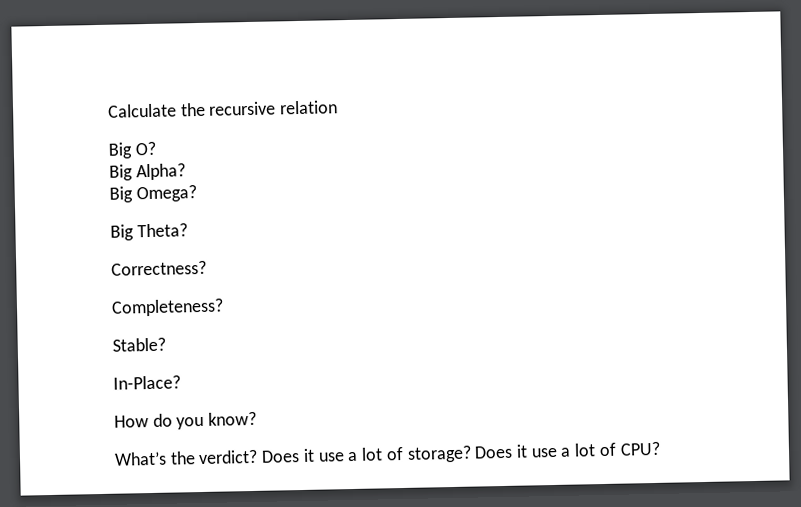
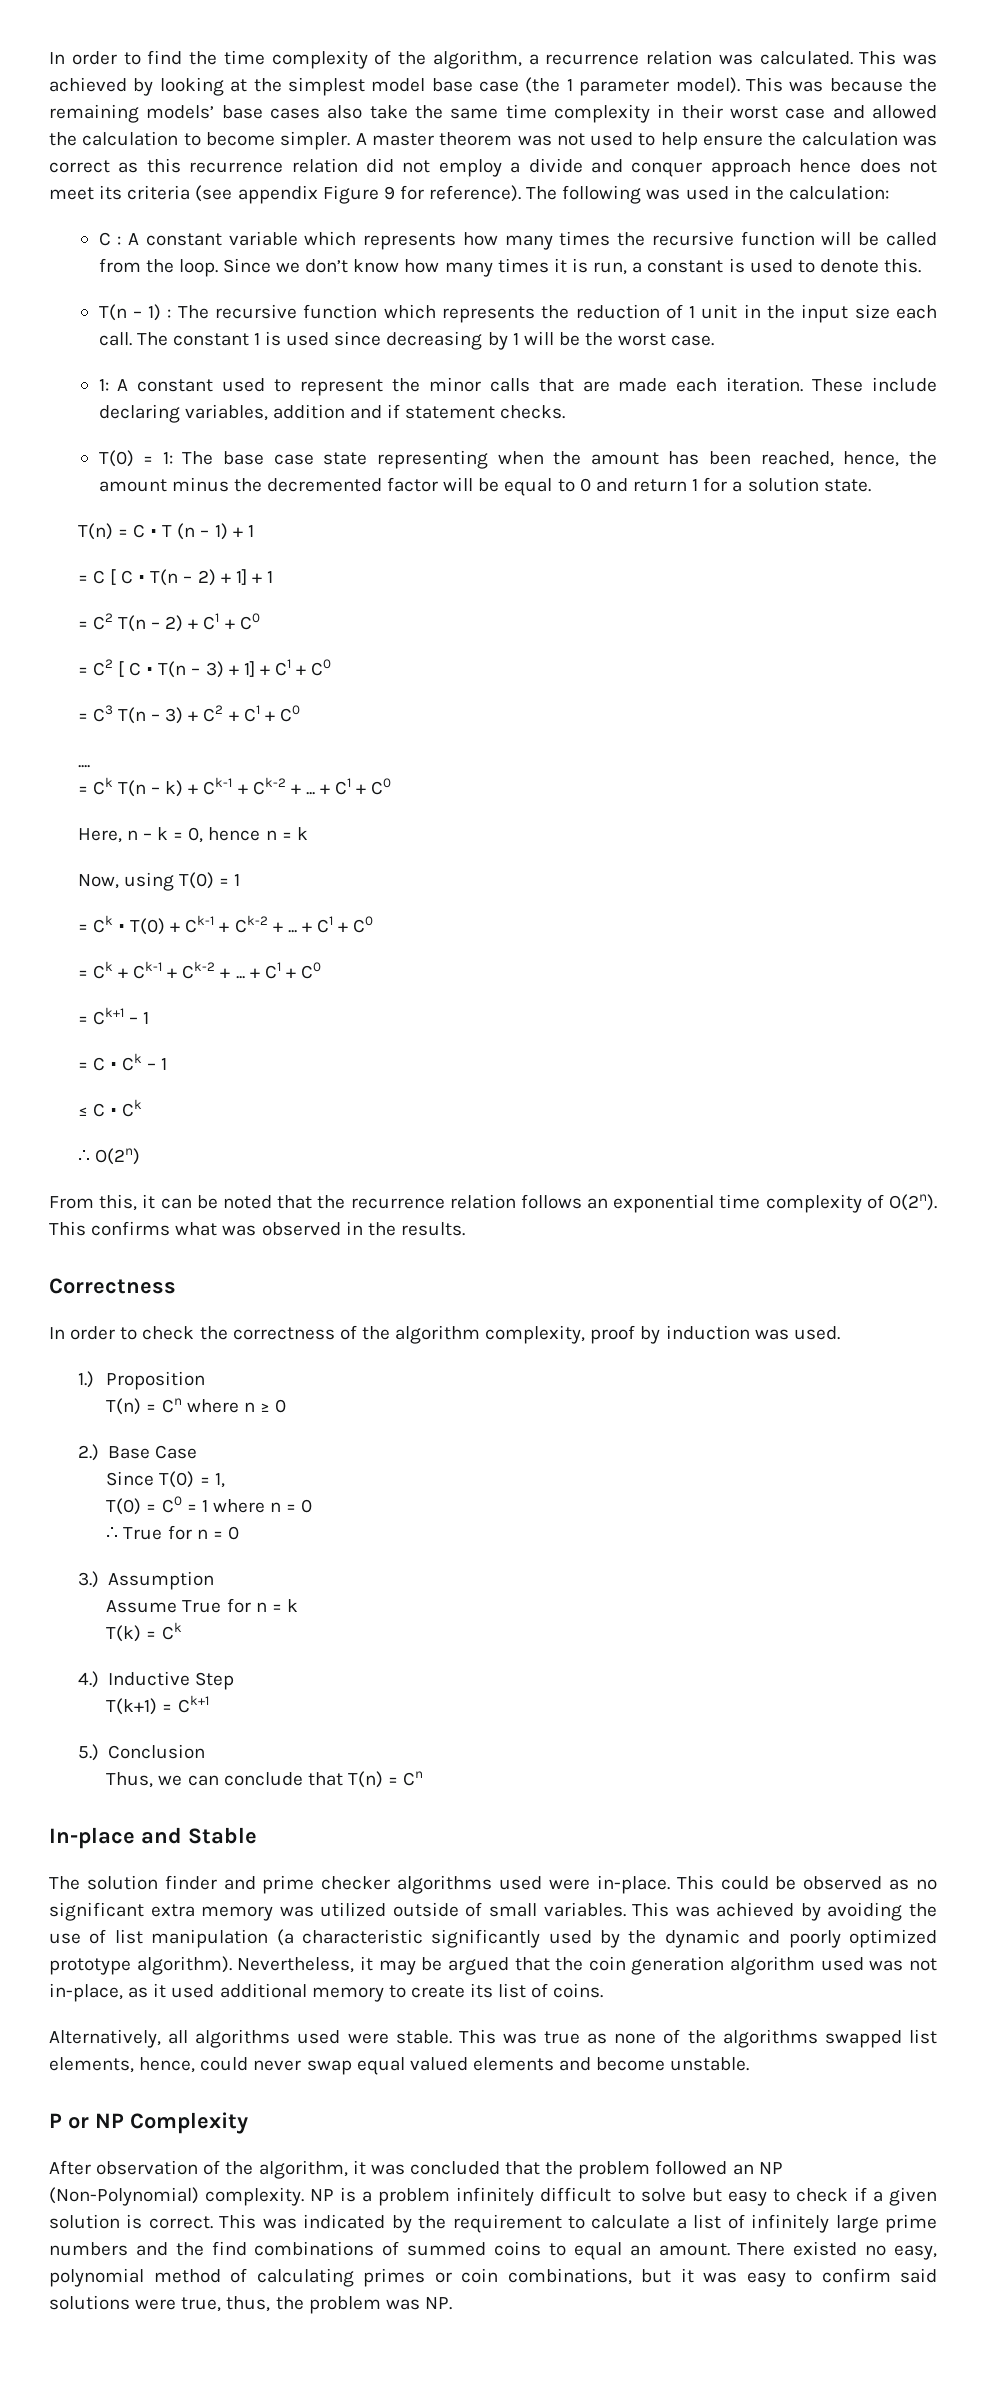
- Calculate the recursive relation
- Big O?
- Big Alpha?
- Big Omega?
- Big Theta?
- Correctness?
- Completeness?
- Stable?
- In-Place?
- How do you know?
- What’s the verdict? Does it use a lot of storage? Does it use a lot of CPU?
+ In order to find the time complexity of the algorithm, a recurrence relation was calculated. This was achieved by looking at the simplest model base case (the 1 parameter model). This was because the remaining models’ base cases also take the same time complexity in their worst case and allowed the calculation to become simpler. A master theorem was not used to help ensure the calculation was correct as this recurrence relation did not employ a divide and conquer approach hence does not meet its criteria (see appendix Figure 9 for reference). The following was used in the calculation:
+ C : A constant variable which represents how many times the recursive function will be called from the loop. Since we don’t know how many times it is run, a constant is used to denote this.
+ T(n – 1) : The recursive function which represents the reduction of 1 unit in the input size each call. The constant 1 is used since decreasing by 1 will be the worst case.
+ 1: A constant used to represent the minor calls that are made each iteration. These include declaring variables, addition and if statement checks.
+ T(0) = 1: The base case state representing when the amount has been reached, hence, the amount minus the decremented factor will be equal to 0 and return 1 for a solution state.
+ T(n) = C ⋅ T (n – 1) + 1
+ = C [ C ⋅ T(n – 2) + 1] + 1
+ = C2 T(n – 2) + C1 + C0
+ = C2 [ C ⋅ T(n – 3) + 1] + C1 + C0
+ = C3 T(n – 3) + C2 + C1 + C0
+ ....
+ = Ck T(n – k) + Ck-1 + Ck-2 + ... + C1 + C0
+ Here, n – k = 0, hence n = k
+ Now, using T(0) = 1
+ = Ck ⋅ T(0) + Ck-1 + Ck-2 + ... + C1 + C0
+ = Ck + Ck-1 + Ck-2 + ... + C1 + C0
+ = Ck+1 – 1
+ = C ⋅ Ck – 1
+ ≤ C ⋅ Ck
+ ∴ O(2n)
+ From this, it can be noted that the recurrence relation follows an exponential time complexity of O(2n). This confirms what was observed in the results.
+ Correctness
+ In order to check the correctness of the algorithm complexity, proof by induction was used.
+ 1.) Proposition
+ T(n) = Cn where n ≥ 0
+ 2.) Base Case
+ Since T(0) = 1,
+ T(0) = C0 = 1 where n = 0
+ ∴ True for n = 0
+ 3.) Assumption
+ Assume True for n = k
+ T(k) = Ck
+ 4.) Inductive Step
+ T(k+1) = Ck+1
+ 5.) Conclusion
+ Thus, we can conclude that T(n) = Cn
+ In-place and Stable
+ The solution finder and prime checker algorithms used were in-place. This could be observed as no significant extra memory was utilized outside of small variables. This was achieved by avoiding the use of list manipulation (a characteristic significantly used by the dynamic and poorly optimized prototype algorithm). Nevertheless, it may be argued that the coin generation algorithm used was not in-place, as it used additional memory to create its list of coins.
+ Alternatively, all algorithms used were stable. This was true as none of the algorithms swapped list elements, hence, could never swap equal valued elements and become unstable.
+ P or NP Complexity
+ After observation of the algorithm, it was concluded that the problem followed an NP (Non-Polynomial) complexity. NP is a problem infinitely difficult to solve but easy to check if a given solution is correct. This was indicated by the requirement to calculate a list of infinitely large prime numbers and the find combinations of summed coins to equal an amount. There existed no easy, polynomial method of calculating primes or coin combinations, but it was easy to confirm said solutions were true, thus, the problem was NP.

